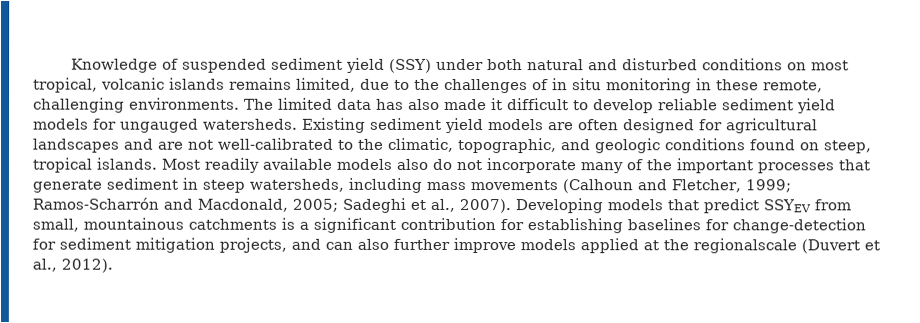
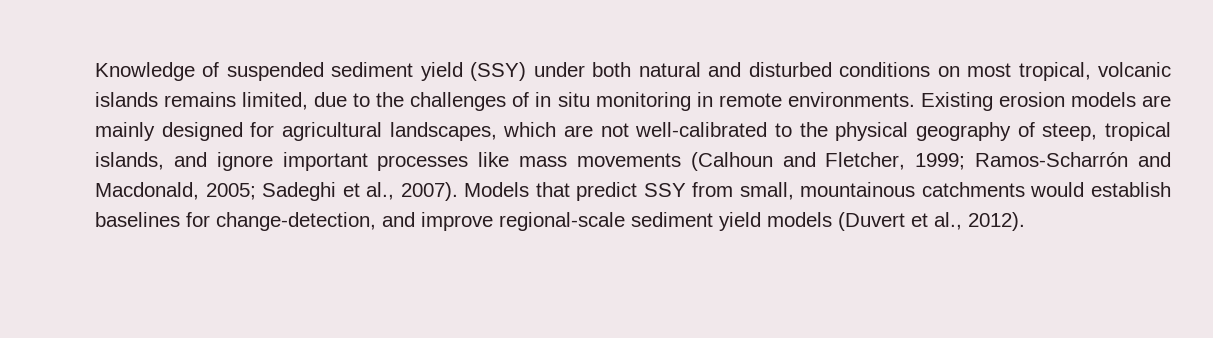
- Knowledge of suspended sediment yield (SSY) under both natural and disturbed conditions on most tropical, volcanic islands remains limited, due to the challenges of in situ monitoring in these remote, challenging environments. The limited data has also made it difficult to develop reliable sediment yield models for ungauged watersheds. Existing sediment yield models are often designed for agricultural landscapes and are not well-calibrated to the climatic, topographic, and geologic conditions found on steep, tropical islands. Most readily available models also do not incorporate many of the important processes that generate sediment in steep watersheds, including mass movements (Calhoun and Fletcher, 1999; Ramos-Scharrón and Macdonald, 2005; Sadeghi et al., 2007).
+ Knowledge of suspended sediment yield (SSY) under both natural and disturbed conditions on most tropical, volcanic islands remains limited, due to the challenges of in situ monitoring in remote environments. Existing erosion models are mainly designed for agricultural landscapes, which are not well-calibrated to the physical geography of steep, tropical islands, and ignore important processes like mass movements (Calhoun and Fletcher, 1999; Ramos-Scharrón and Macdonald, 2005; Sadeghi et al., 2007).
- Developing models that predict SSYEV from small, mountainous catchments is a significant contribution for establishing baselines for change-detection for sediment mitigation projects, and can also further improve models applied at the regionalscale (Duvert et al., 2012).
+ Models that predict SSY from small, mountainous catchments would establish baselines for change-detection, and improve regional-scale sediment yield models (Duvert et al., 2012).

